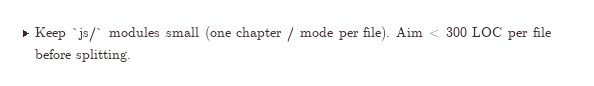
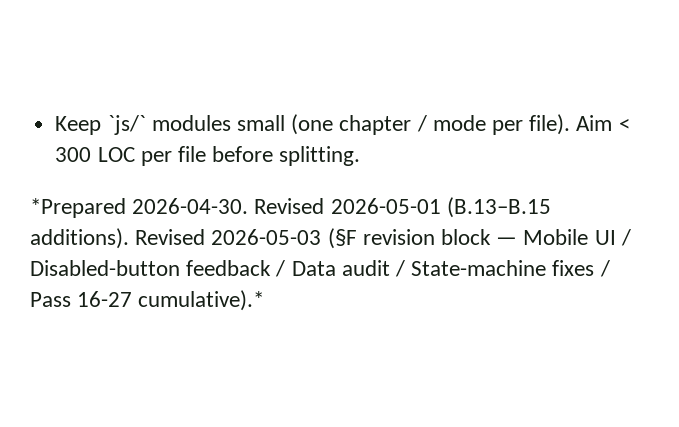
+ *Prepared 2026-04-30. Revised 2026-05-01 (B.13–B.15 additions). Revised 2026-05-03 (§F revision block — Mobile UI / Disabled-button feedback / Data audit / State-machine fixes / Pass 16-27 cumulative).*

